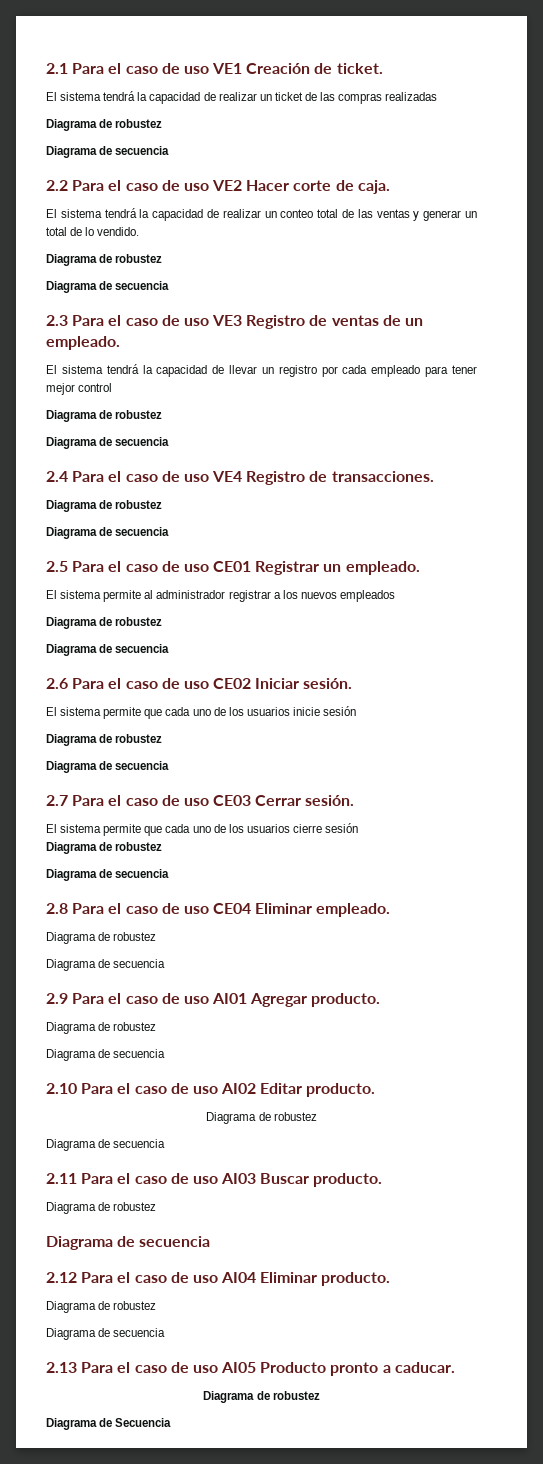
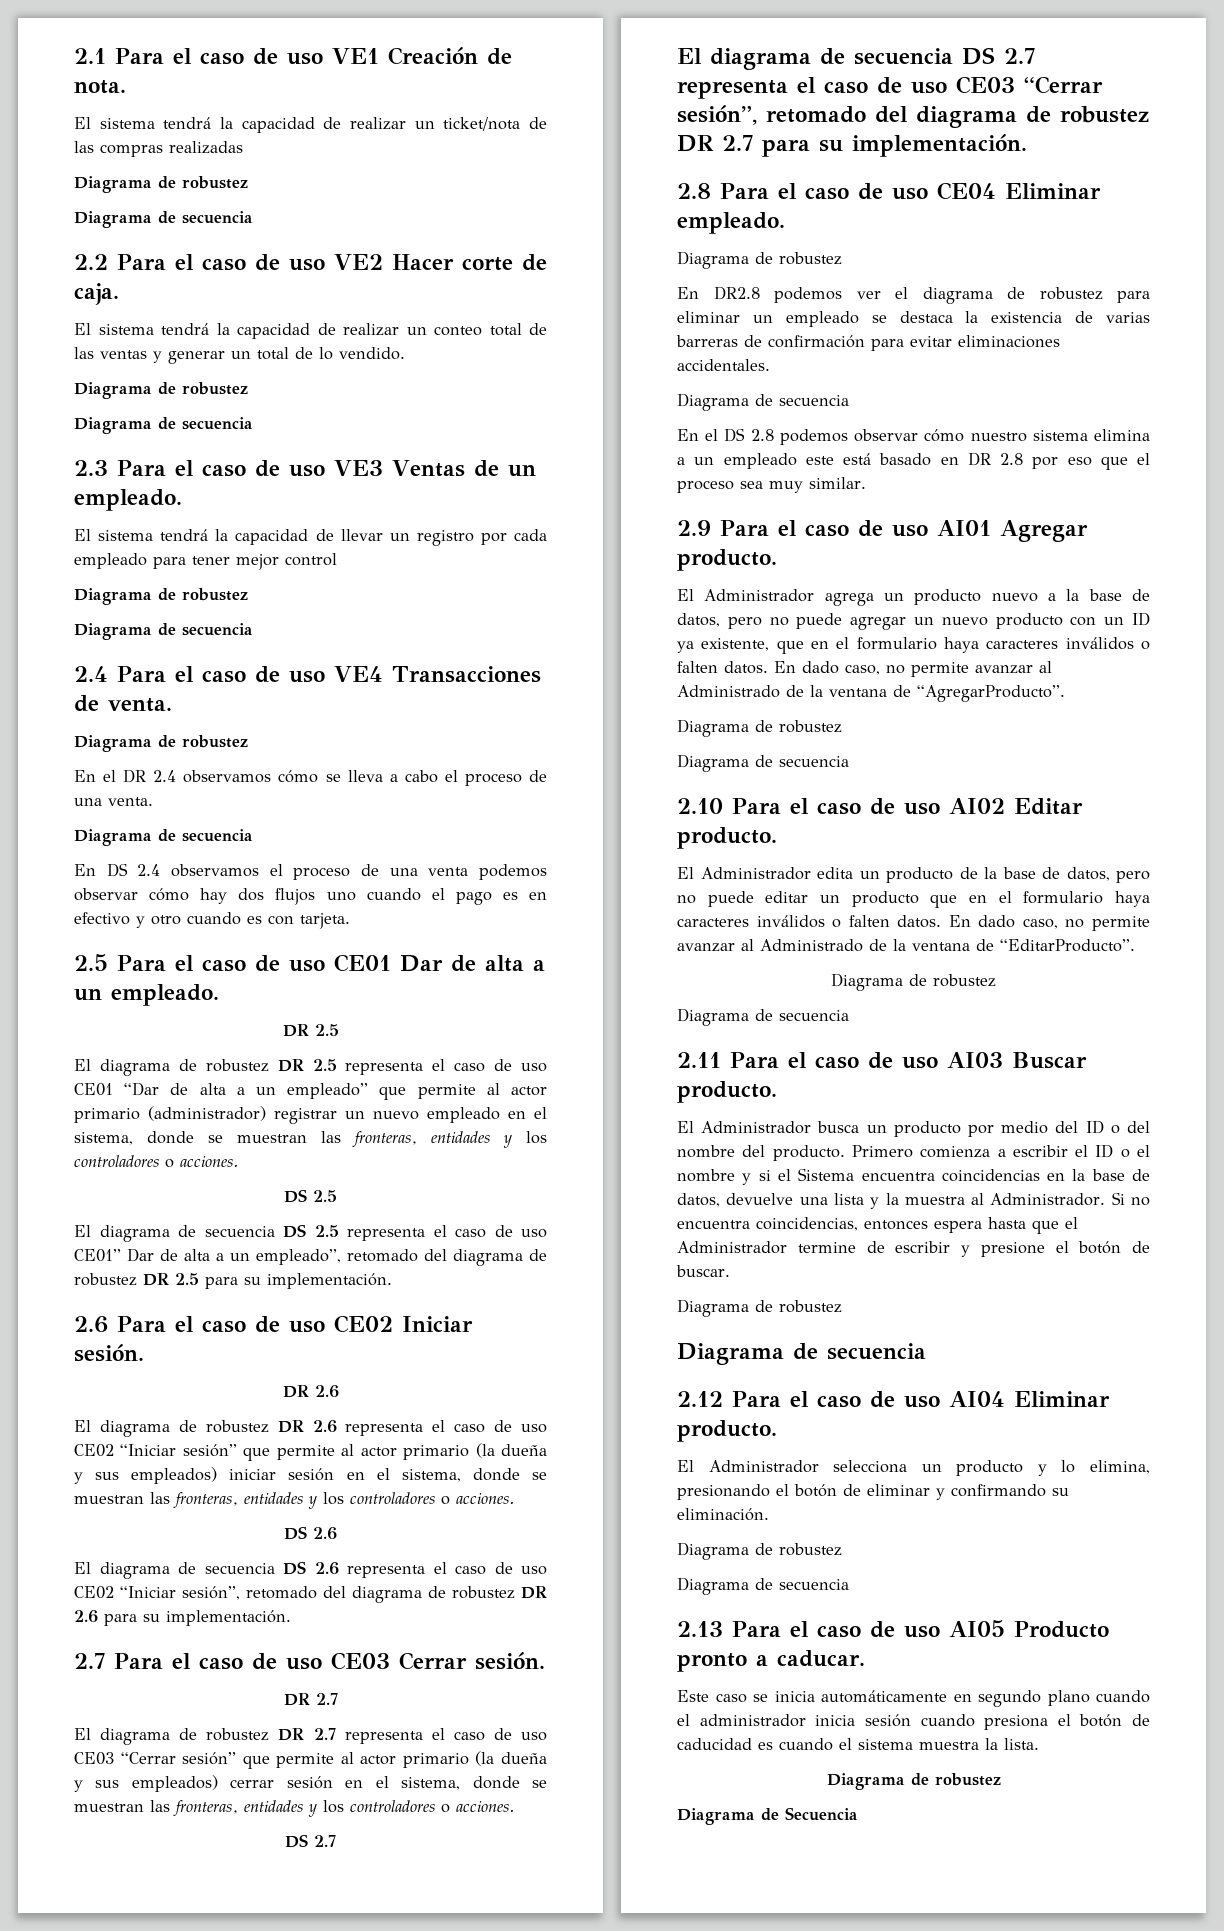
- 2.1 Para el caso de uso VE1 Creación de ticket.
- El sistema tendrá la capacidad de realizar un ticket de las compras realizadas
+ 2.1 Para el caso de uso VE1 Creación de nota.
+ El sistema tendrá la capacidad de realizar un ticket/nota de las compras realizadas
- 2.3 Para el caso de uso VE3 Registro de ventas de un empleado.
+ 2.3 Para el caso de uso VE3 Ventas de un empleado.
- 2.4 Para el caso de uso VE4 Registro de transacciones.
+ 2.4 Para el caso de uso VE4 Transacciones de venta.
  Diagrama de robustez
+ En el DR 2.4 observamos cómo se lleva a cabo el proceso de una venta.
  Diagrama de secuencia
+ En DS 2.4 observamos el proceso de una venta podemos observar cómo hay dos flujos uno cuando el pago es en efectivo y otro cuando es con tarjeta.
- 2.5 Para el caso de uso CE01 Registrar un empleado.
- El sistema permite al administrador registrar a los nuevos empleados
- Diagrama de robustez
- Diagrama de secuencia
+ 2.5 Para el caso de uso CE01 Dar de alta a un empleado.
+ DR 2.5
+ El diagrama de robustez DR 2.5 representa el caso de uso CE01 “Dar de alta a un empleado” que permite al actor primario (administrador) registrar un nuevo empleado en el sistema, donde se muestran las fronteras, entidades y los controladores o acciones.
+ DS 2.5
+ El diagrama de secuencia DS 2.5 representa el caso de uso CE01” Dar de alta a un empleado”, retomado del diagrama de robustez DR 2.5 para su implementación.
  2.6 Para el caso de uso CE02 Iniciar sesión.
- El sistema permite que cada uno de los usuarios inicie sesión
- Diagrama de robustez
- Diagrama de secuencia
+ DR 2.6
+ El diagrama de robustez DR 2.6 representa el caso de uso CE02 “Iniciar sesión” que permite al actor primario (la dueña y sus empleados) iniciar sesión en el sistema, donde se muestran las fronteras, entidades y los controladores o acciones.
+ DS 2.6
+ El diagrama de secuencia DS 2.6 representa el caso de uso CE02 “Iniciar sesión”, retomado del diagrama de robustez DR 2.6 para su implementación.
  2.7 Para el caso de uso CE03 Cerrar sesión.
- El sistema permite que cada uno de los usuarios cierre sesión
- Diagrama de robustez
- Diagrama de secuencia
+ DR 2.7
+ El diagrama de robustez DR 2.7 representa el caso de uso CE03 “Cerrar sesión” que permite al actor primario (la dueña y sus empleados) cerrar sesión en el sistema, donde se muestran las fronteras, entidades y los controladores o acciones.
+ DS 2.7
+ El diagrama de secuencia DS 2.7 representa el caso de uso CE03 “Cerrar sesión”, retomado del diagrama de robustez DR 2.7 para su implementación.
  2.8 Para el caso de uso CE04 Eliminar empleado.
  Diagrama de robustez
+ En DR2.8 podemos ver el diagrama de robustez para eliminar un empleado se destaca la existencia de varias barreras de confirmación para evitar eliminaciones accidentales.
  Diagrama de secuencia
+ En el DS 2.8 podemos observar cómo nuestro sistema elimina a un empleado este está basado en DR 2.8 por eso que el proceso sea muy similar.
+ El Administrador agrega un producto nuevo a la base de datos, pero no puede agregar un nuevo producto con un ID ya existente, que en el formulario haya caracteres inválidos o falten datos. En dado caso, no permite avanzar al Administrado de la ventana de “AgregarProducto”.
+ El Administrador edita un producto de la base de datos, pero no puede editar un producto que en el formulario haya caracteres inválidos o falten datos. En dado caso, no permite avanzar al Administrado de la ventana de “EditarProducto”.
+ El Administrador busca un producto por medio del ID o del nombre del producto. Primero comienza a escribir el ID o el nombre y si el Sistema encuentra coincidencias en la base de datos, devuelve una lista y la muestra al Administrador. Si no encuentra coincidencias, entonces espera hasta que el Administrador termine de escribir y presione el botón de buscar.
+ El Administrador selecciona un producto y lo elimina, presionando el botón de eliminar y confirmando su eliminación.
+ Este caso se inicia automáticamente en segundo plano cuando el administrador inicia sesión cuando presiona el botón de caducidad es cuando el sistema muestra la lista.

